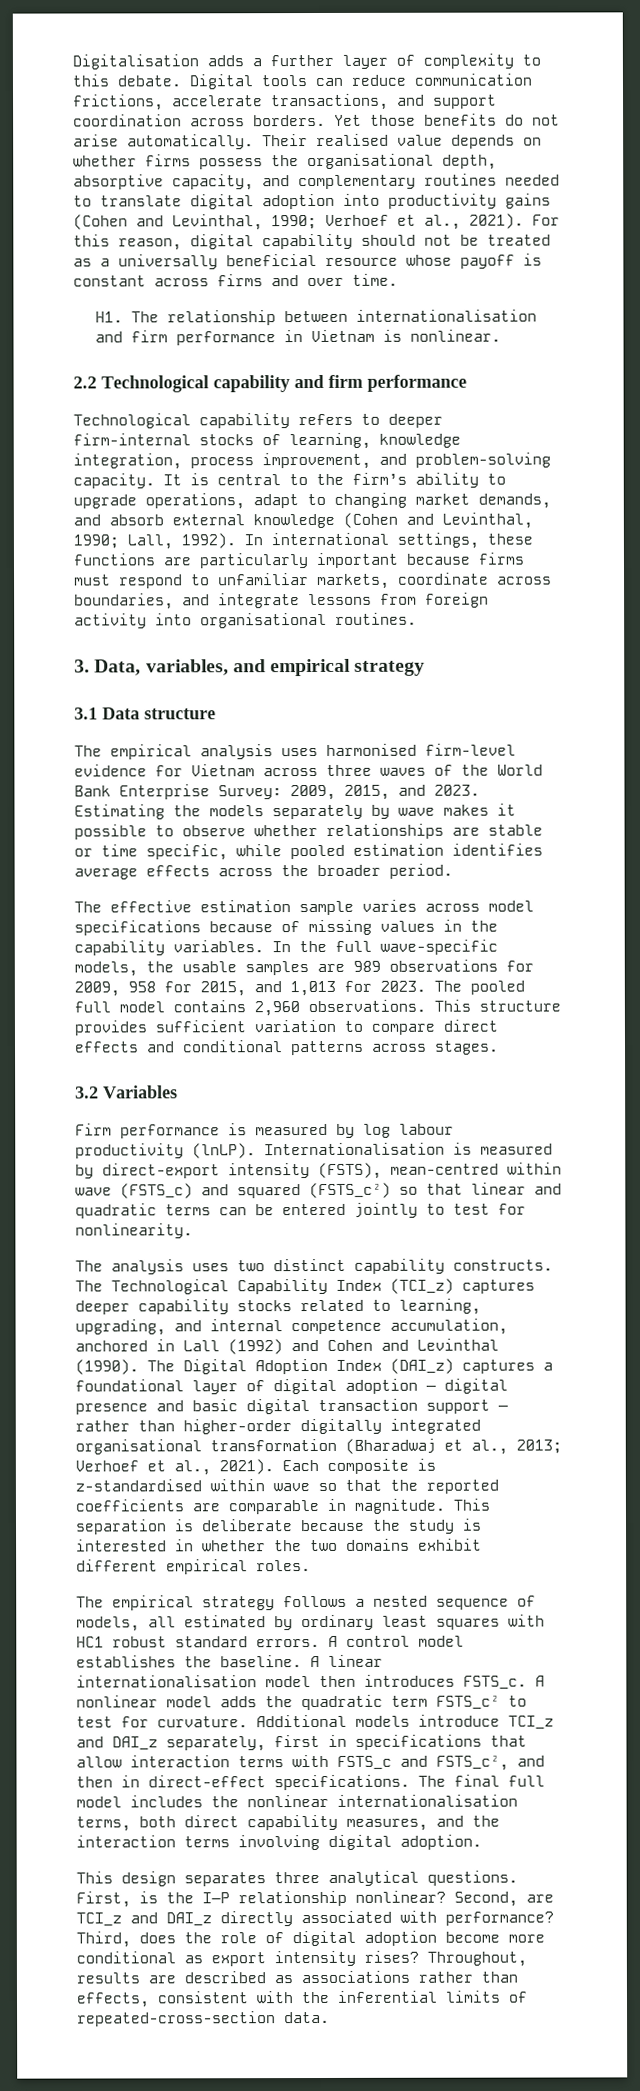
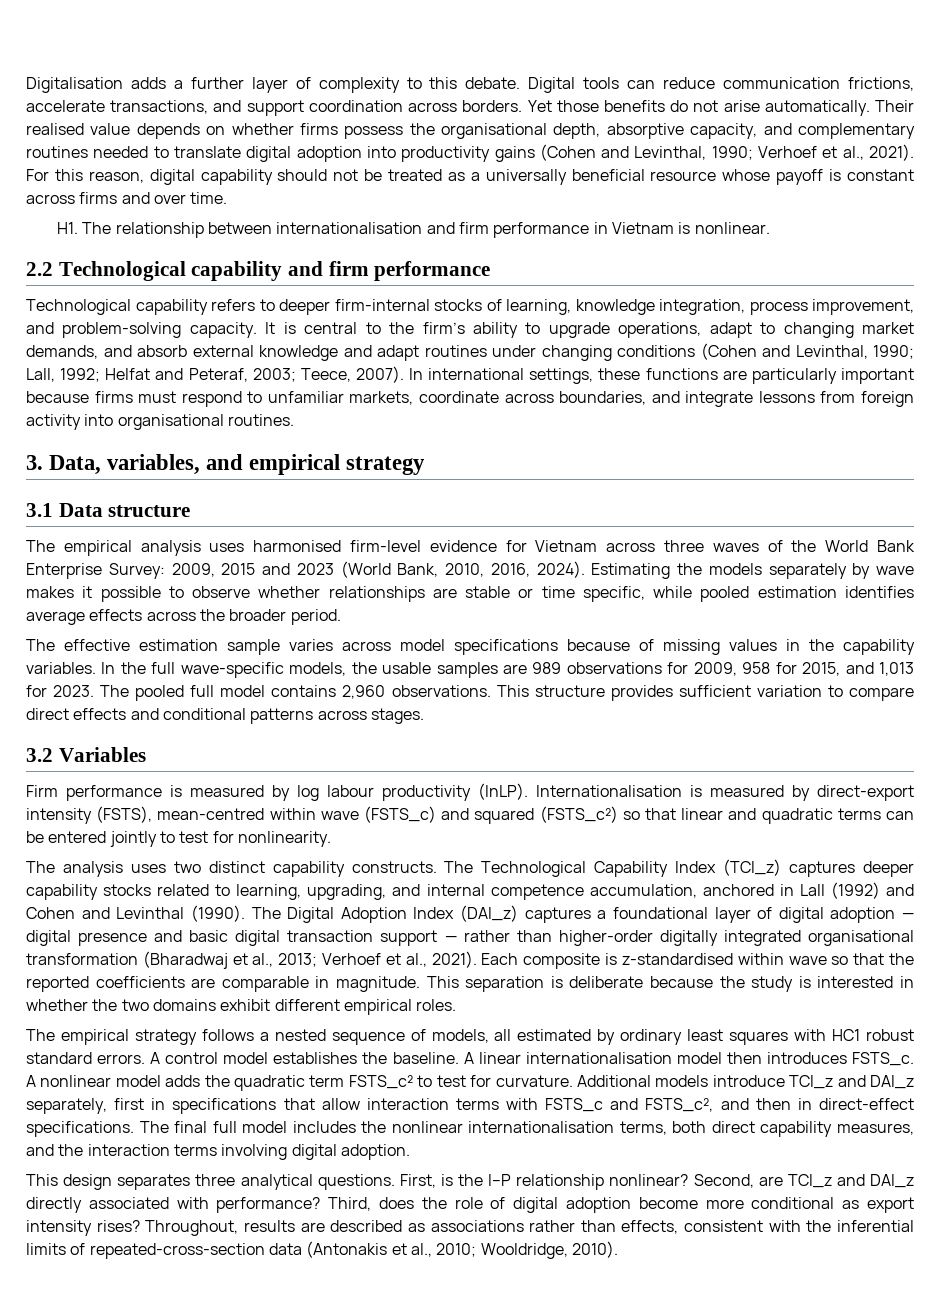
- It is central to the firm’s ability to upgrade operations, adapt to changing market demands, and absorb external knowledge (Cohen and Levinthal, 1990; Lall, 1992).
+ It is central to the firm’s ability to upgrade operations, adapt to changing market demands, and absorb external knowledge and adapt routines under changing conditions (Cohen and Levinthal, 1990; Lall, 1992; Helfat and Peteraf, 2003; Teece, 2007).
- The empirical analysis uses harmonised firm-level evidence for Vietnam across three waves of the World Bank Enterprise Survey: 2009, 2015, and 2023.
+ The empirical analysis uses harmonised firm-level evidence for Vietnam across three waves of the World Bank Enterprise Survey: 2009, 2015 and 2023 (World Bank, 2010, 2016, 2024).
- Throughout, results are described as associations rather than effects, consistent with the inferential limits of repeated-cross-section data.
+ Throughout, results are described as associations rather than effects, consistent with the inferential limits of repeated-cross-section data (Antonakis et al., 2010; Wooldridge, 2010).

